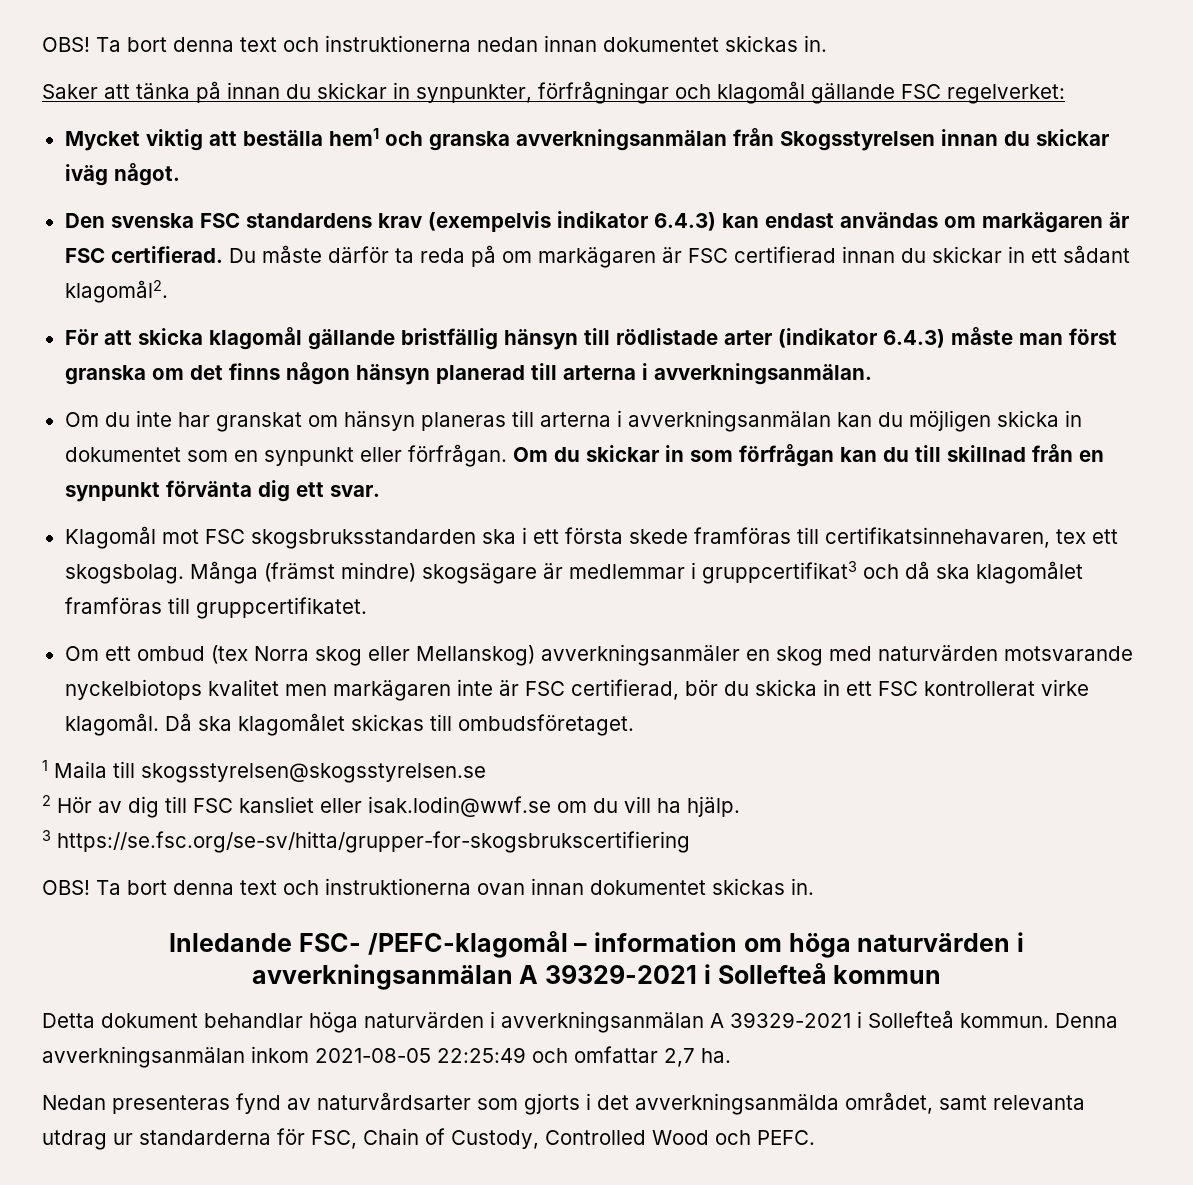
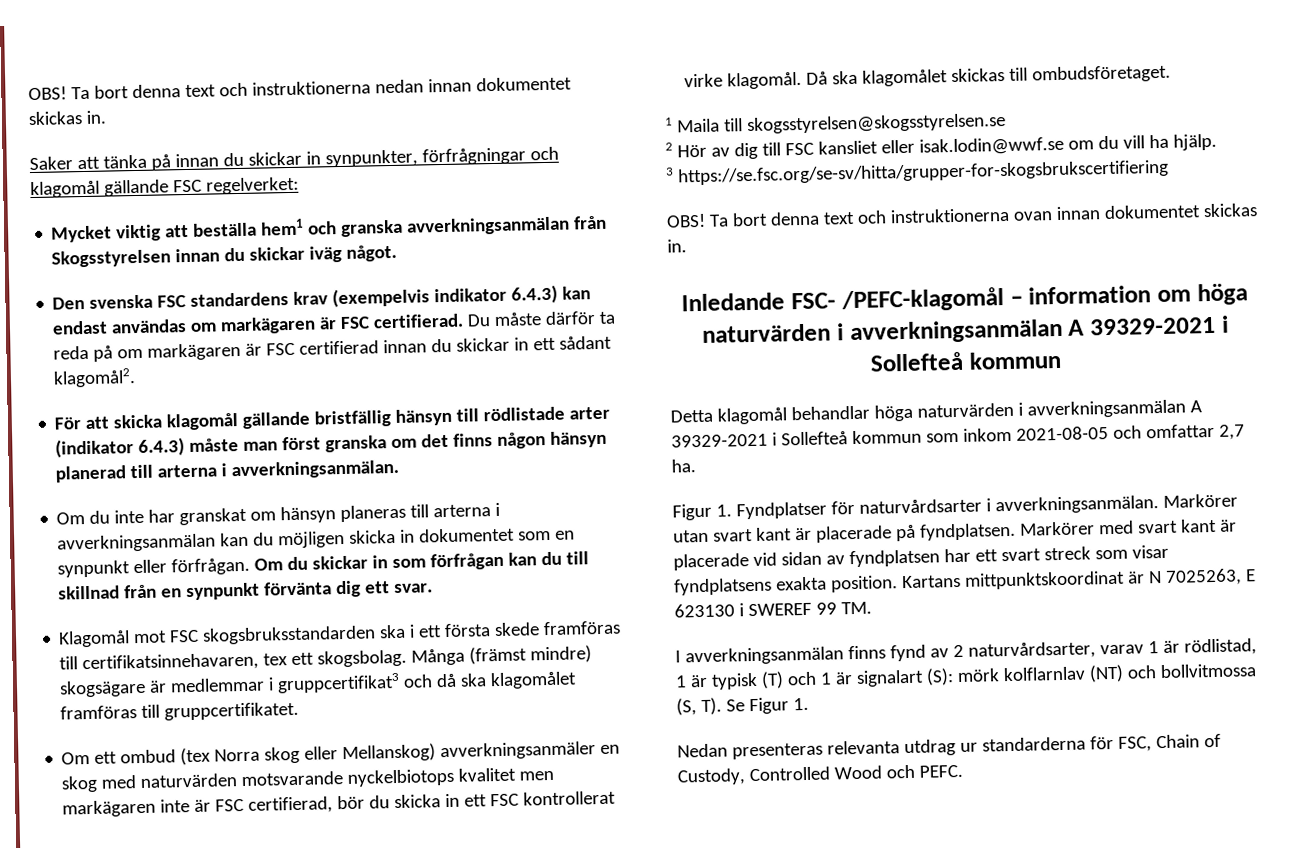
- Detta dokument behandlar höga naturvärden i avverkningsanmälan A 39329-2021 i Sollefteå kommun. Denna avverkningsanmälan inkom 2021-08-05 22:25:49 och omfattar 2,7 ha.
+ Detta klagomål behandlar höga naturvärden i avverkningsanmälan A 39329-2021 i Sollefteå kommun som inkom 2021-08-05 och omfattar 2,7 ha.
- Nedan presenteras fynd av naturvårdsarter som gjorts i det avverkningsanmälda området, samt relevanta utdrag ur standarderna för FSC, Chain of Custody, Controlled Wood och PEFC.
+ Figur 1. Fyndplatser för naturvårdsarter i avverkningsanmälan. Markörer utan svart kant är placerade på fyndplatsen. Markörer med svart kant är placerade vid sidan av fyndplatsen har ett svart streck som visar fyndplatsens exakta position. Kartans mittpunktskoordinat är N 7025263, E 623130 i SWEREF 99 TM.
+ I avverkningsanmälan finns fynd av 2 naturvårdsarter, varav 1 är rödlistad, 1 är typisk (T) och 1 är signalart (S): mörk kolflarnlav (NT) och bollvitmossa (S, T). Se Figur 1.
+ Nedan presenteras relevanta utdrag ur standarderna för FSC, Chain of Custody, Controlled Wood och PEFC.

